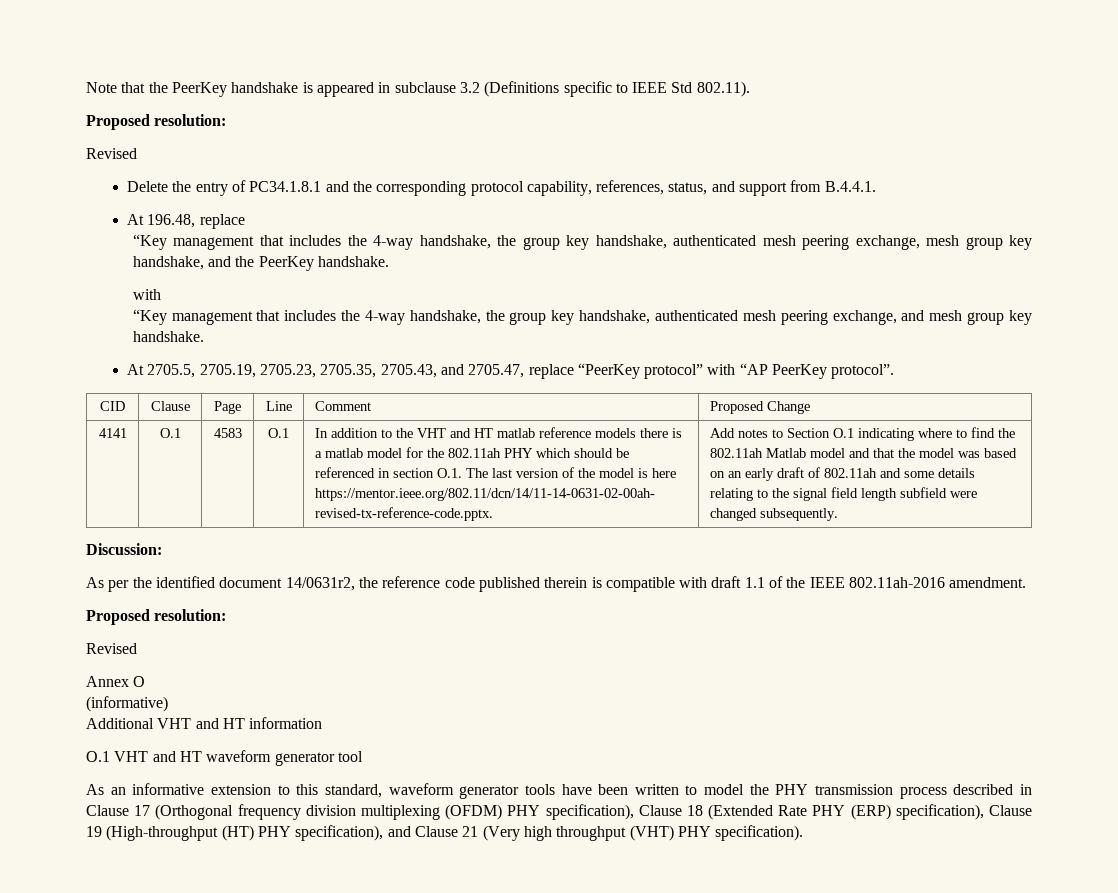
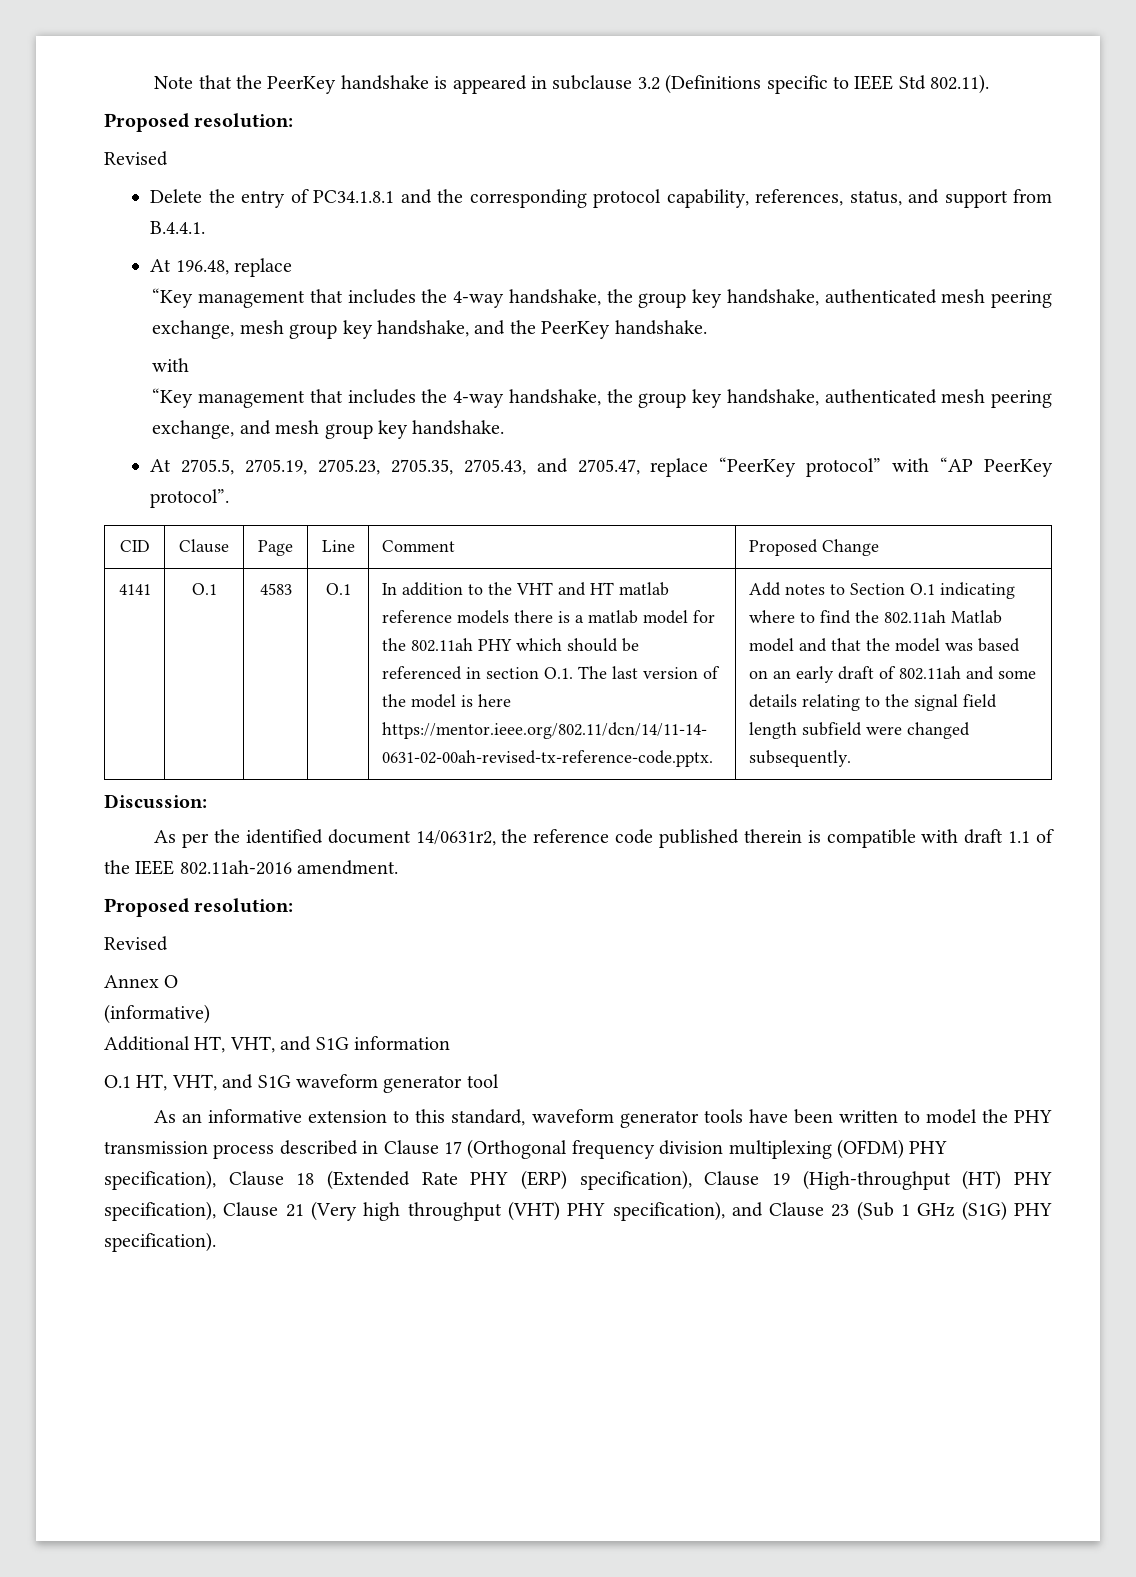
- Additional VHT and HT information
- O.1 VHT and HT waveform generator tool
+ Additional HT, VHT, and S1G information
+ O.1 HT, VHT, and S1G waveform generator tool
- As an informative extension to this standard, waveform generator tools have been written to model the PHY transmission process described in Clause 17 (Orthogonal frequency division multiplexing (OFDM) PHY specification), Clause 18 (Extended Rate PHY (ERP) specification), Clause 19 (High-throughput (HT) PHY specification), and Clause 21 (Very high throughput (VHT) PHY specification).
+ As an informative extension to this standard, waveform generator tools have been written to model the PHY transmission process described in Clause 17 (Orthogonal frequency division multiplexing (OFDM) PHY specification), Clause 18 (Extended Rate PHY (ERP) specification), Clause 19 (High-throughput (HT) PHY specification), Clause 21 (Very high throughput (VHT) PHY specification), and Clause 23 (Sub 1 GHz (S1G) PHY specification).

